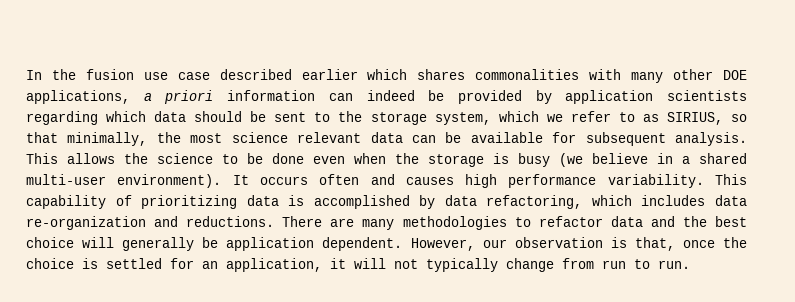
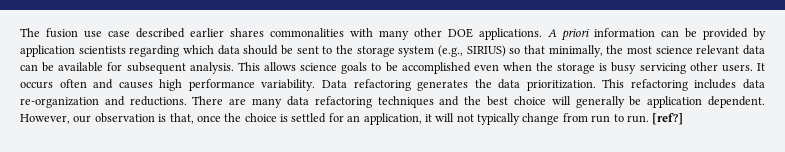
- In the fusion use case described earlier which shares commonalities with many other DOE applications, a priori information can indeed be provided by application scientists regarding which data should be sent to the storage system, which we refer to as SIRIUS, so that minimally, the most science relevant data can be available for subsequent analysis.
+ The fusion use case described earlier shares commonalities with many other DOE applications. A priori information can be provided by application scientists regarding which data should be sent to the storage system (e.g., SIRIUS) so that minimally, the most science relevant data can be available for subsequent analysis.
- This allows the science to be done even when the storage is busy (we believe in a shared multi-user environment).
+ This allows science goals to be accomplished even when the storage is busy servicing other users.
- This capability of prioritizing data is accomplished by data refactoring, which includes data re-organization and reductions.
+ Data refactoring generates the data prioritization. This refactoring includes data re-organization and reductions.
- There are many methodologies to refactor data and the best choice will generally be application dependent.
+ There are many data refactoring techniques and the best choice will generally be application dependent.
+ [ref?]

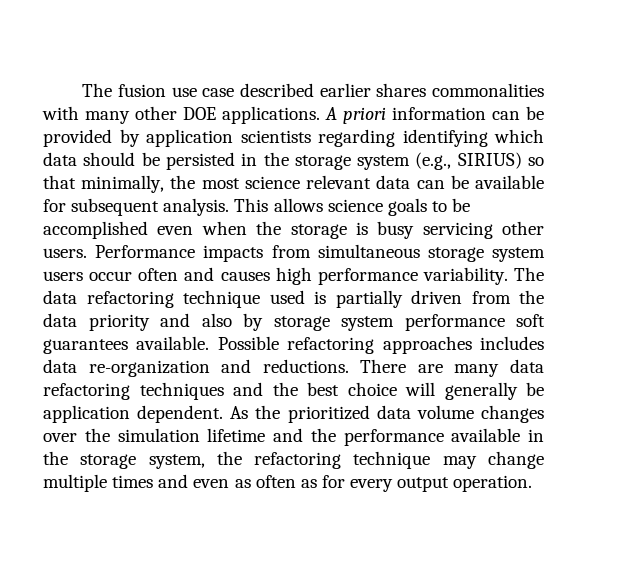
- A priori information can be provided by application scientists regarding which data should be sent to the storage system (e.g., SIRIUS) so that minimally, the most science relevant data can be available for subsequent analysis.
+ A priori information can be provided by application scientists regarding identifying which data should be persisted in the storage system (e.g., SIRIUS) so that minimally, the most science relevant data can be available for subsequent analysis.
- It occurs often and causes high performance variability.
+ Performance impacts from simultaneous storage system users occur often and causes high performance variability.
- Data refactoring generates the data prioritization. This refactoring includes data re-organization and reductions.
+ The data refactoring technique used is partially driven from the data priority and also by storage system performance soft guarantees available. Possible refactoring approaches includes data re-organization and reductions.
- However, our observation is that, once the choice is settled for an application, it will not typically change from run to run. [ref?]
+ As the prioritized data volume changes over the simulation lifetime and the performance available in the storage system, the refactoring technique may change multiple times and even as often as for every output operation.

